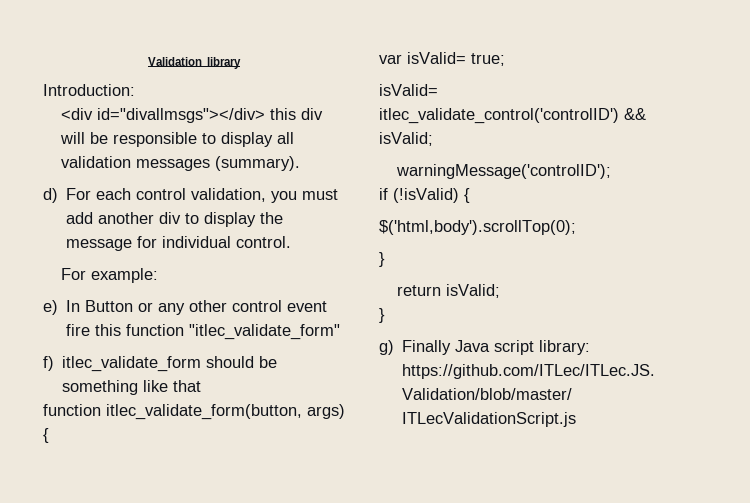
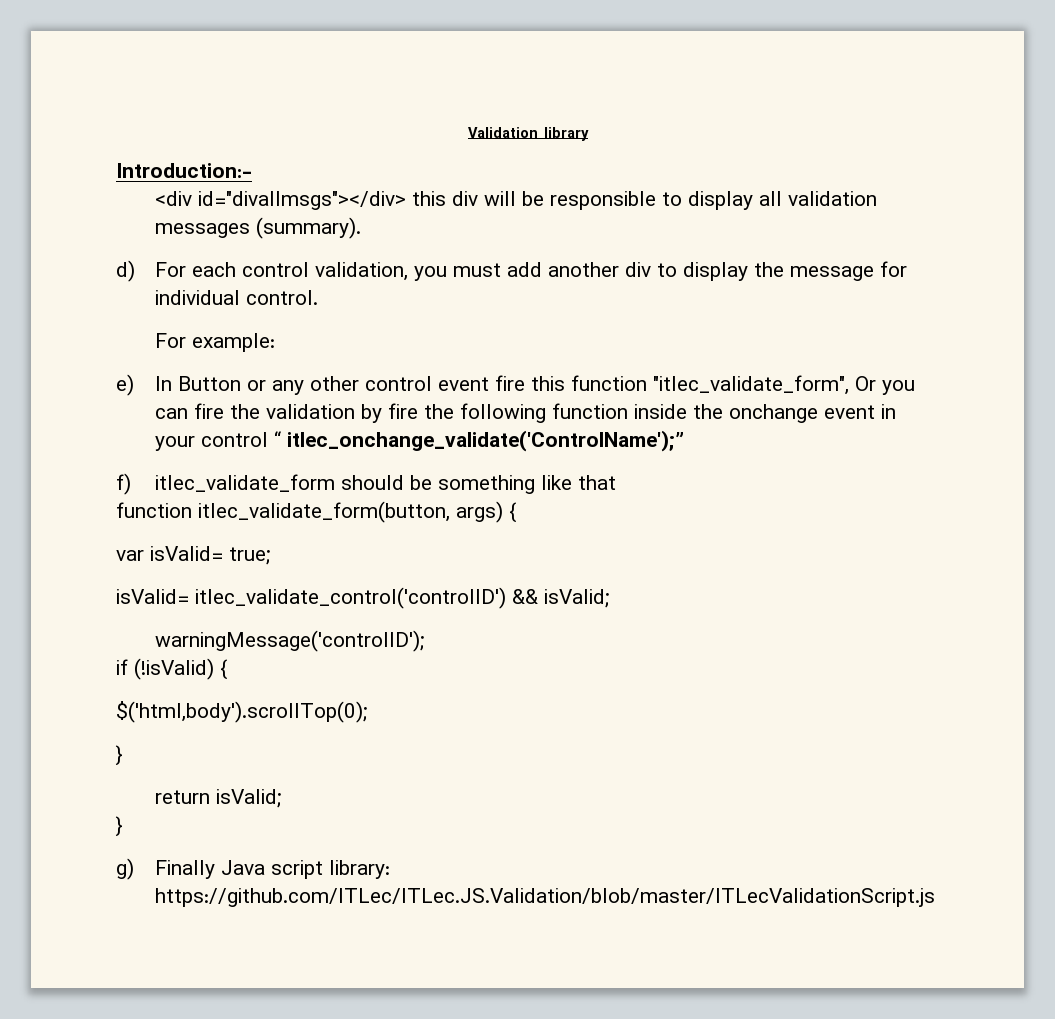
- Introduction:
+ Introduction:-
- e) In Button or any other control event fire this function "itlec_validate_form"
+ e) In Button or any other control event fire this function "itlec_validate_form", Or you can fire the validation by fire the following function inside the onchange event in your control “ itlec_onchange_validate('ControlName');”

